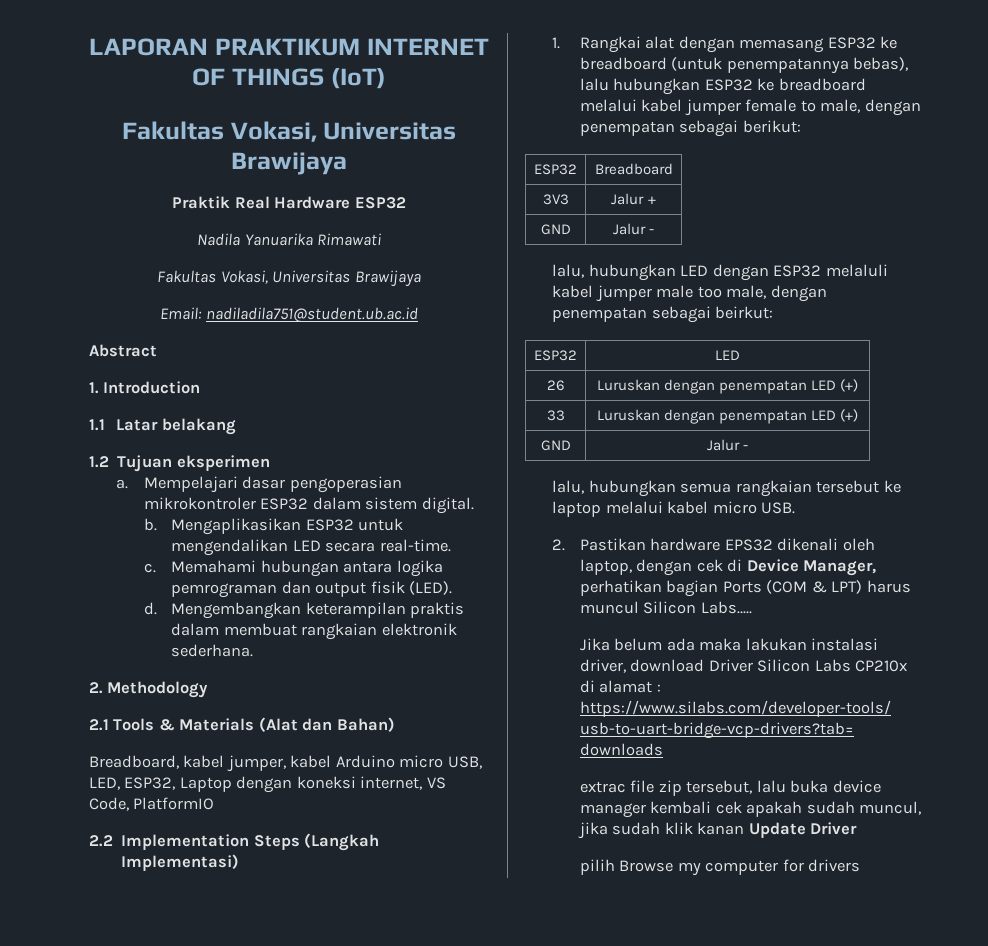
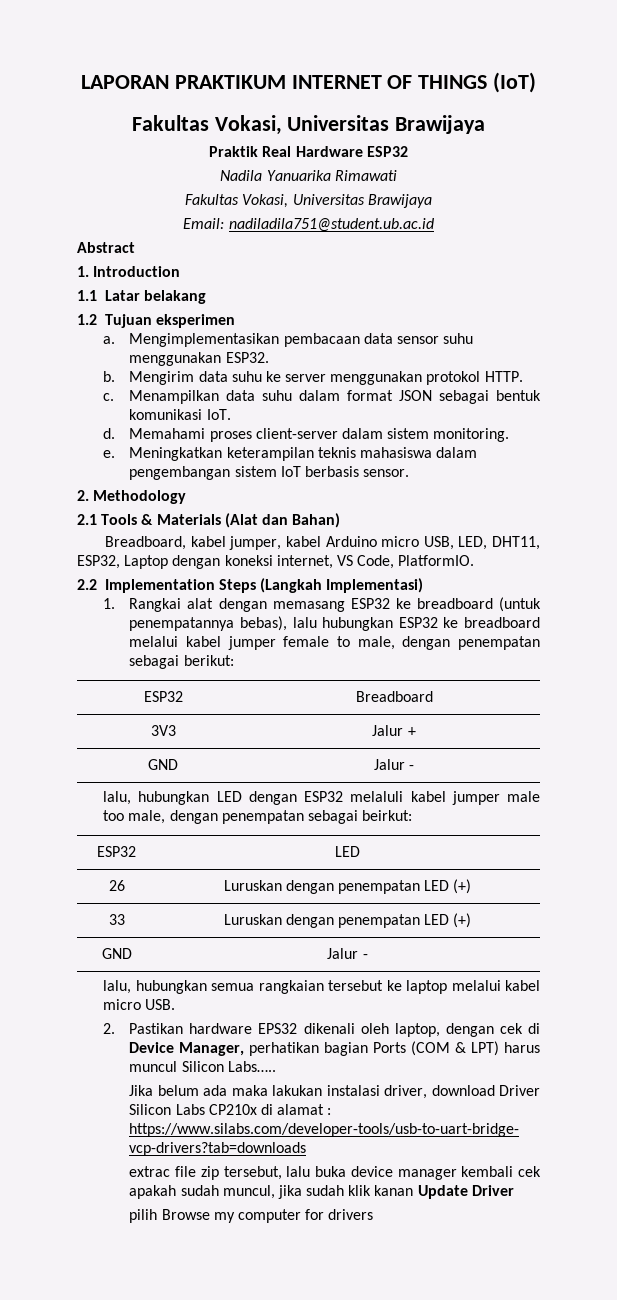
- Mempelajari dasar pengoperasian mikrokontroler ESP32 dalam sistem digital.
- b. Mengaplikasikan ESP32 untuk mengendalikan LED secara real-time.
- c. Memahami hubungan antara logika pemrograman dan output fisik (LED).
- d. Mengembangkan keterampilan praktis dalam membuat rangkaian elektronik sederhana.
+ Mengimplementasikan pembacaan data sensor suhu menggunakan ESP32.
+ b. Mengirim data suhu ke server menggunakan protokol HTTP.
+ c. Menampilkan data suhu dalam format JSON sebagai bentuk komunikasi IoT.
+ d. Memahami proses client-server dalam sistem monitoring.
+ e. Meningkatkan keterampilan teknis mahasiswa dalam pengembangan sistem IoT berbasis sensor.
- Breadboard, kabel jumper, kabel Arduino micro USB, LED, ESP32, Laptop dengan koneksi internet, VS Code, PlatformIO
+ Breadboard, kabel jumper, kabel Arduino micro USB, LED, DHT11, ESP32, Laptop dengan koneksi internet, VS Code, PlatformIO.

